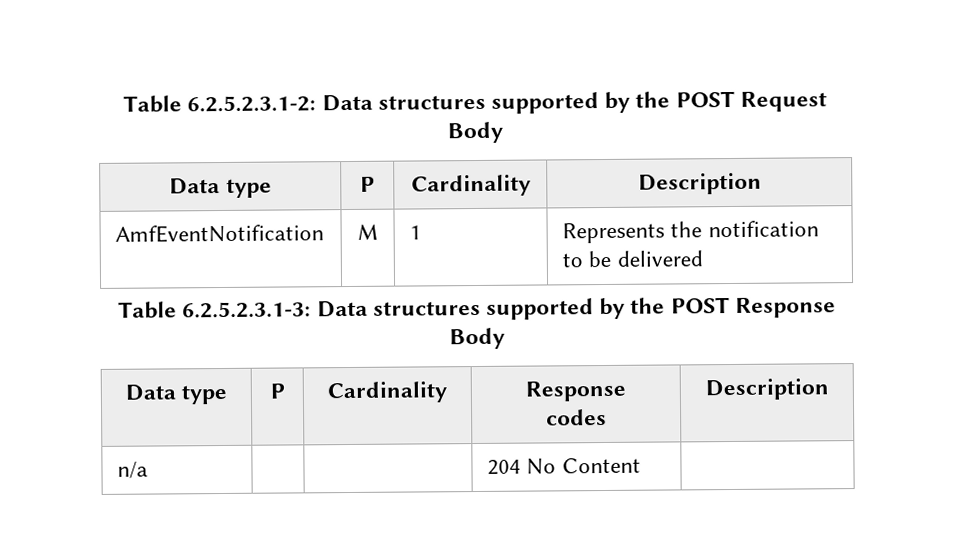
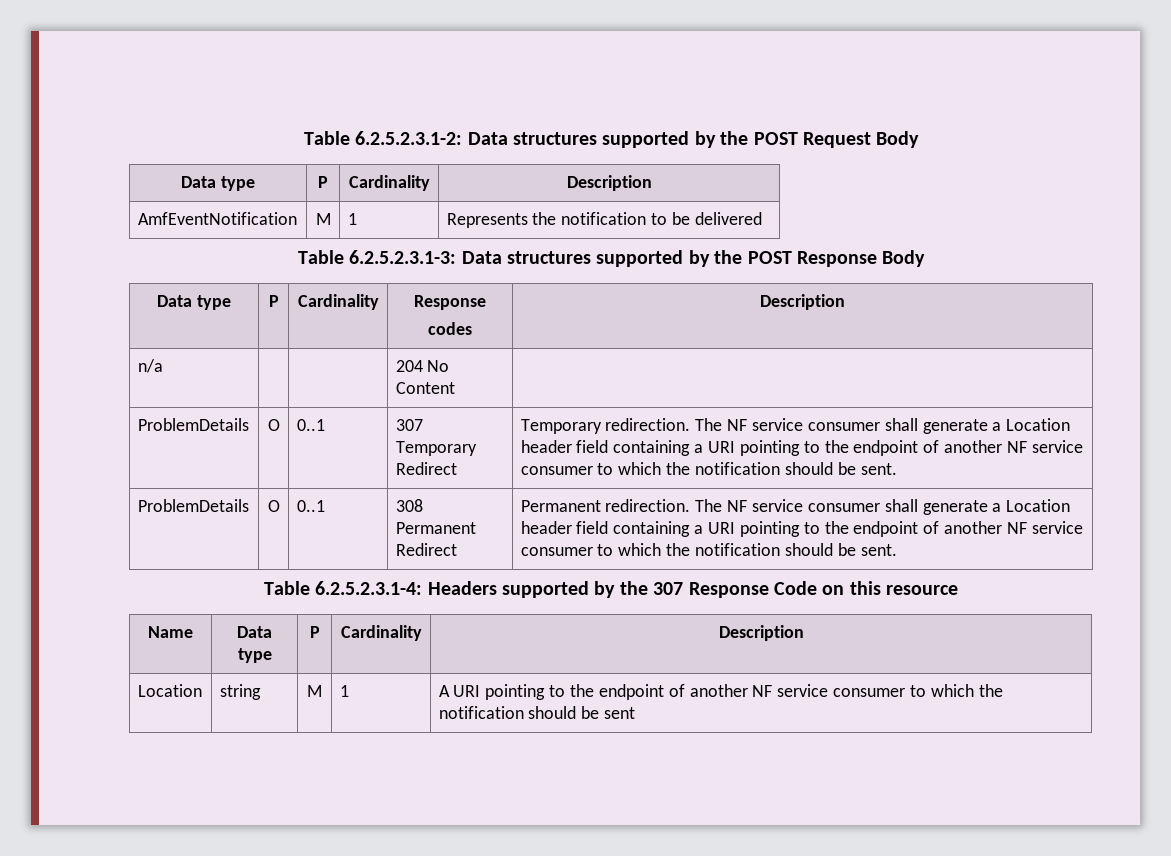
+ ProblemDetails | O | 0..1 | 307 Temporary Redirect | Temporary redirection. The NF service consumer shall generate a Location header field containing a URI pointing to the endpoint of another NF service consumer to which the notification should be sent.
+ ProblemDetails | O | 0..1 | 308 Permanent Redirect | Permanent redirection. The NF service consumer shall generate a Location header field containing a URI pointing to the endpoint of another NF service consumer to which the notification should be sent.
+ Table 6.2.5.2.3.1-4: Headers supported by the 307 Response Code on this resource
+ Name | Data type | P | Cardinality | Description
+ Location | string | M | 1 | A URI pointing to the endpoint of another NF service consumer to which the notification should be sent

